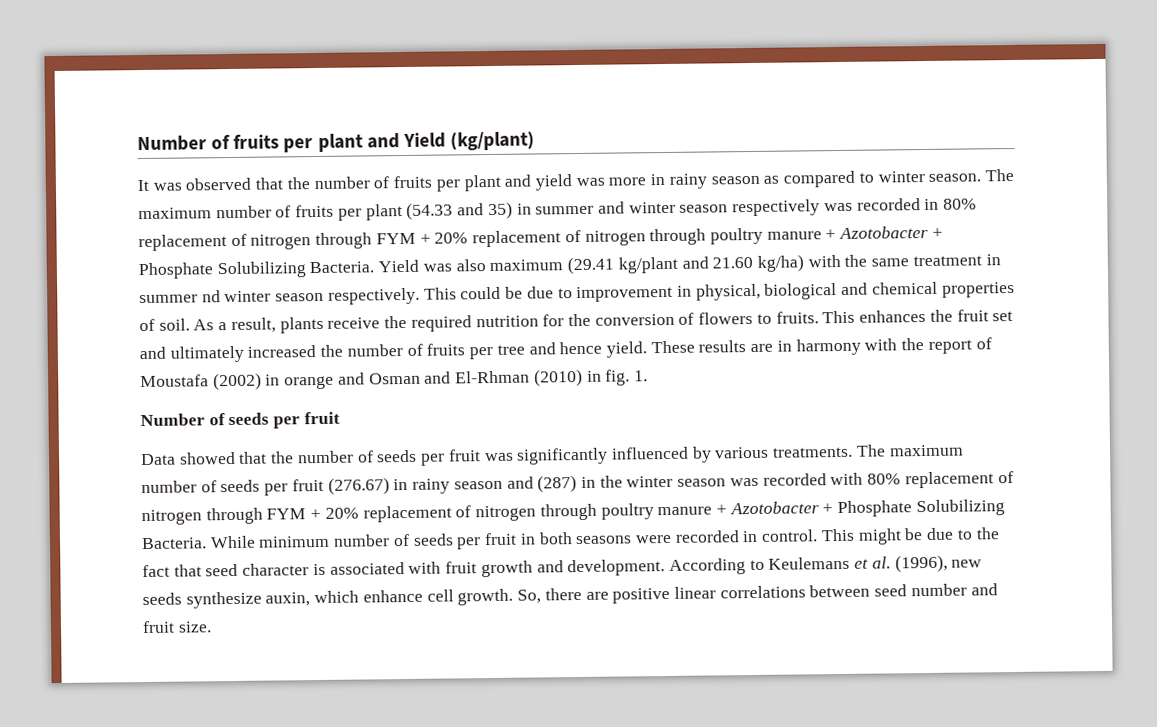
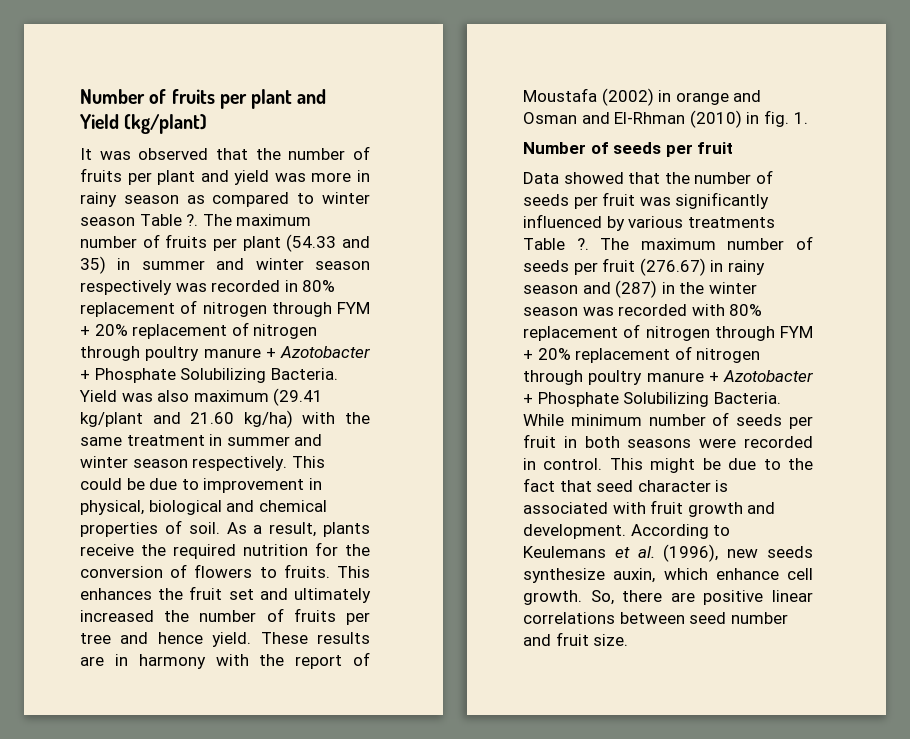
- It was observed that the number of fruits per plant and yield was more in rainy season as compared to winter season.
+ It was observed that the number of fruits per plant and yield was more in rainy season as compared to winter season Table ?.
- Yield was also maximum (29.41 kg/plant and 21.60 kg/ha) with the same treatment in summer nd winter season respectively.
+ Yield was also maximum (29.41 kg/plant and 21.60 kg/ha) with the same treatment in summer and winter season respectively.
- Data showed that the number of seeds per fruit was significantly influenced by various treatments.
+ Data showed that the number of seeds per fruit was significantly influenced by various treatments Table ?.

